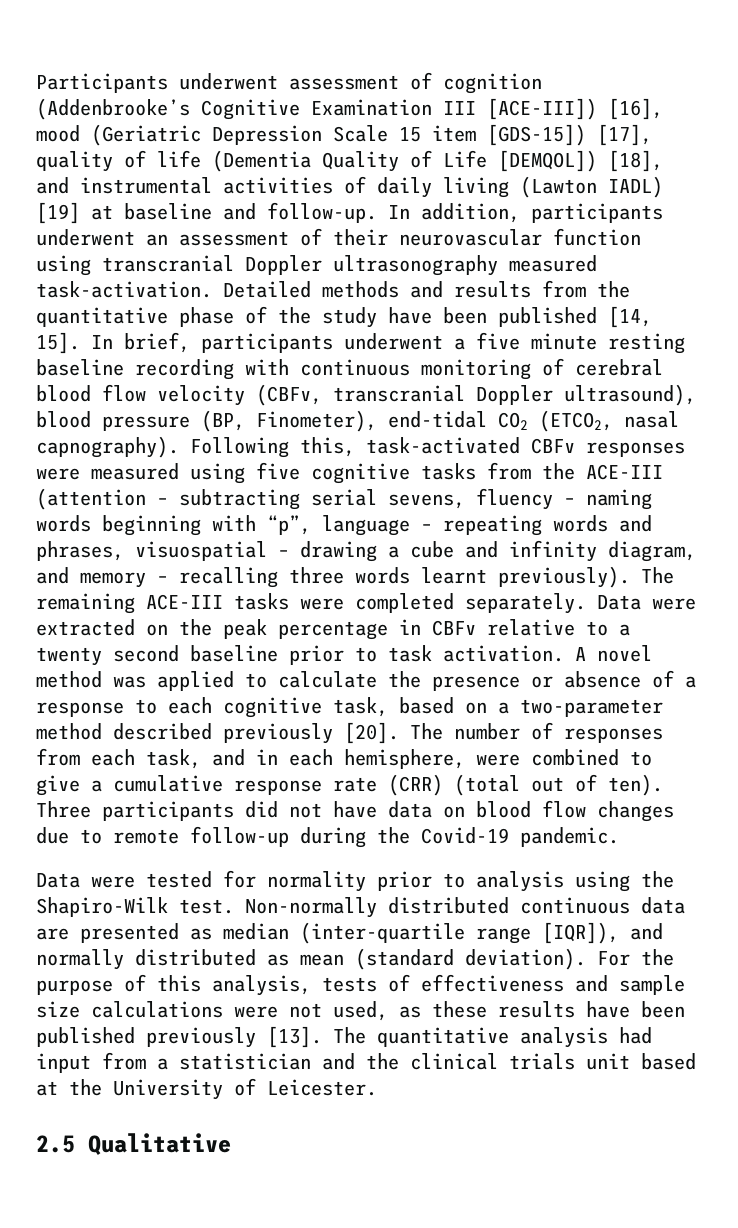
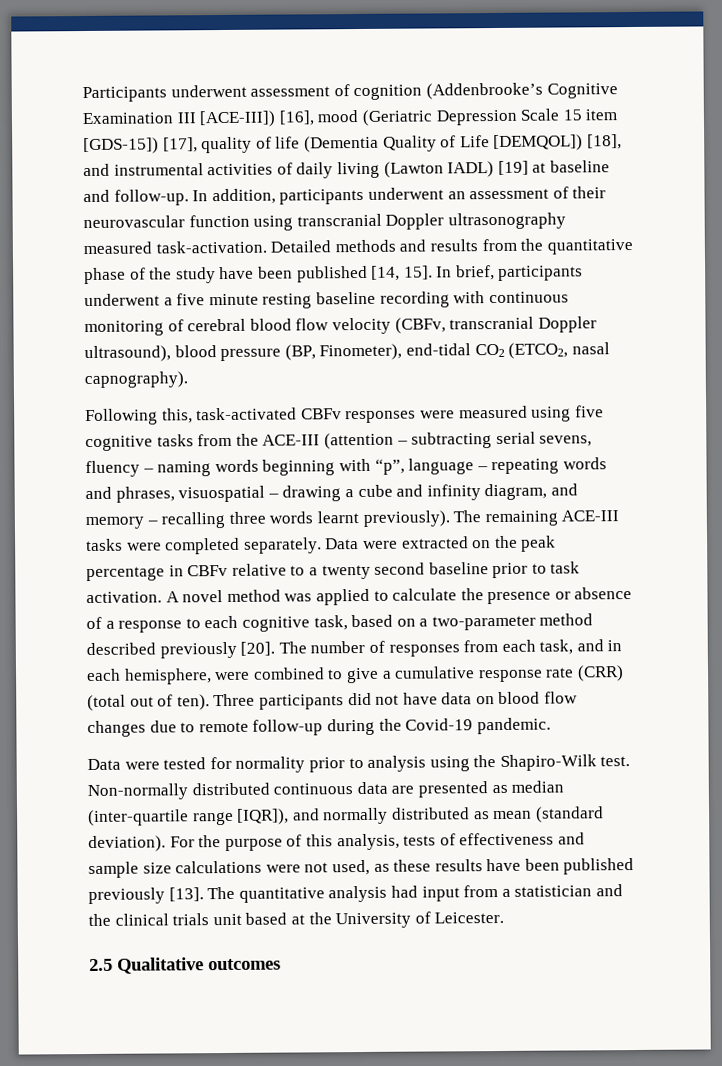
- In brief, participants underwent a five minute resting baseline recording with continuous monitoring of cerebral blood flow velocity (CBFv, transcranial Doppler ultrasound), blood pressure (BP, Finometer), end-tidal CO2 (ETCO2, nasal capnography). Following this, task-activated CBFv responses were measured using five cognitive tasks from the ACE-III (attention – subtracting serial sevens, fluency – naming words beginning with “p”, language – repeating words and phrases, visuospatial – drawing a cube and infinity diagram, and memory – recalling three words learnt previously).
+ In brief, participants underwent a five minute resting baseline recording with continuous monitoring of cerebral blood flow velocity (CBFv, transcranial Doppler ultrasound), blood pressure (BP, Finometer), end-tidal CO2 (ETCO2, nasal capnography).
+ Following this, task-activated CBFv responses were measured using five cognitive tasks from the ACE-III (attention – subtracting serial sevens, fluency – naming words beginning with “p”, language – repeating words and phrases, visuospatial – drawing a cube and infinity diagram, and memory – recalling three words learnt previously).
- 2.5 Qualitative
+ 2.5 Qualitative outcomes

